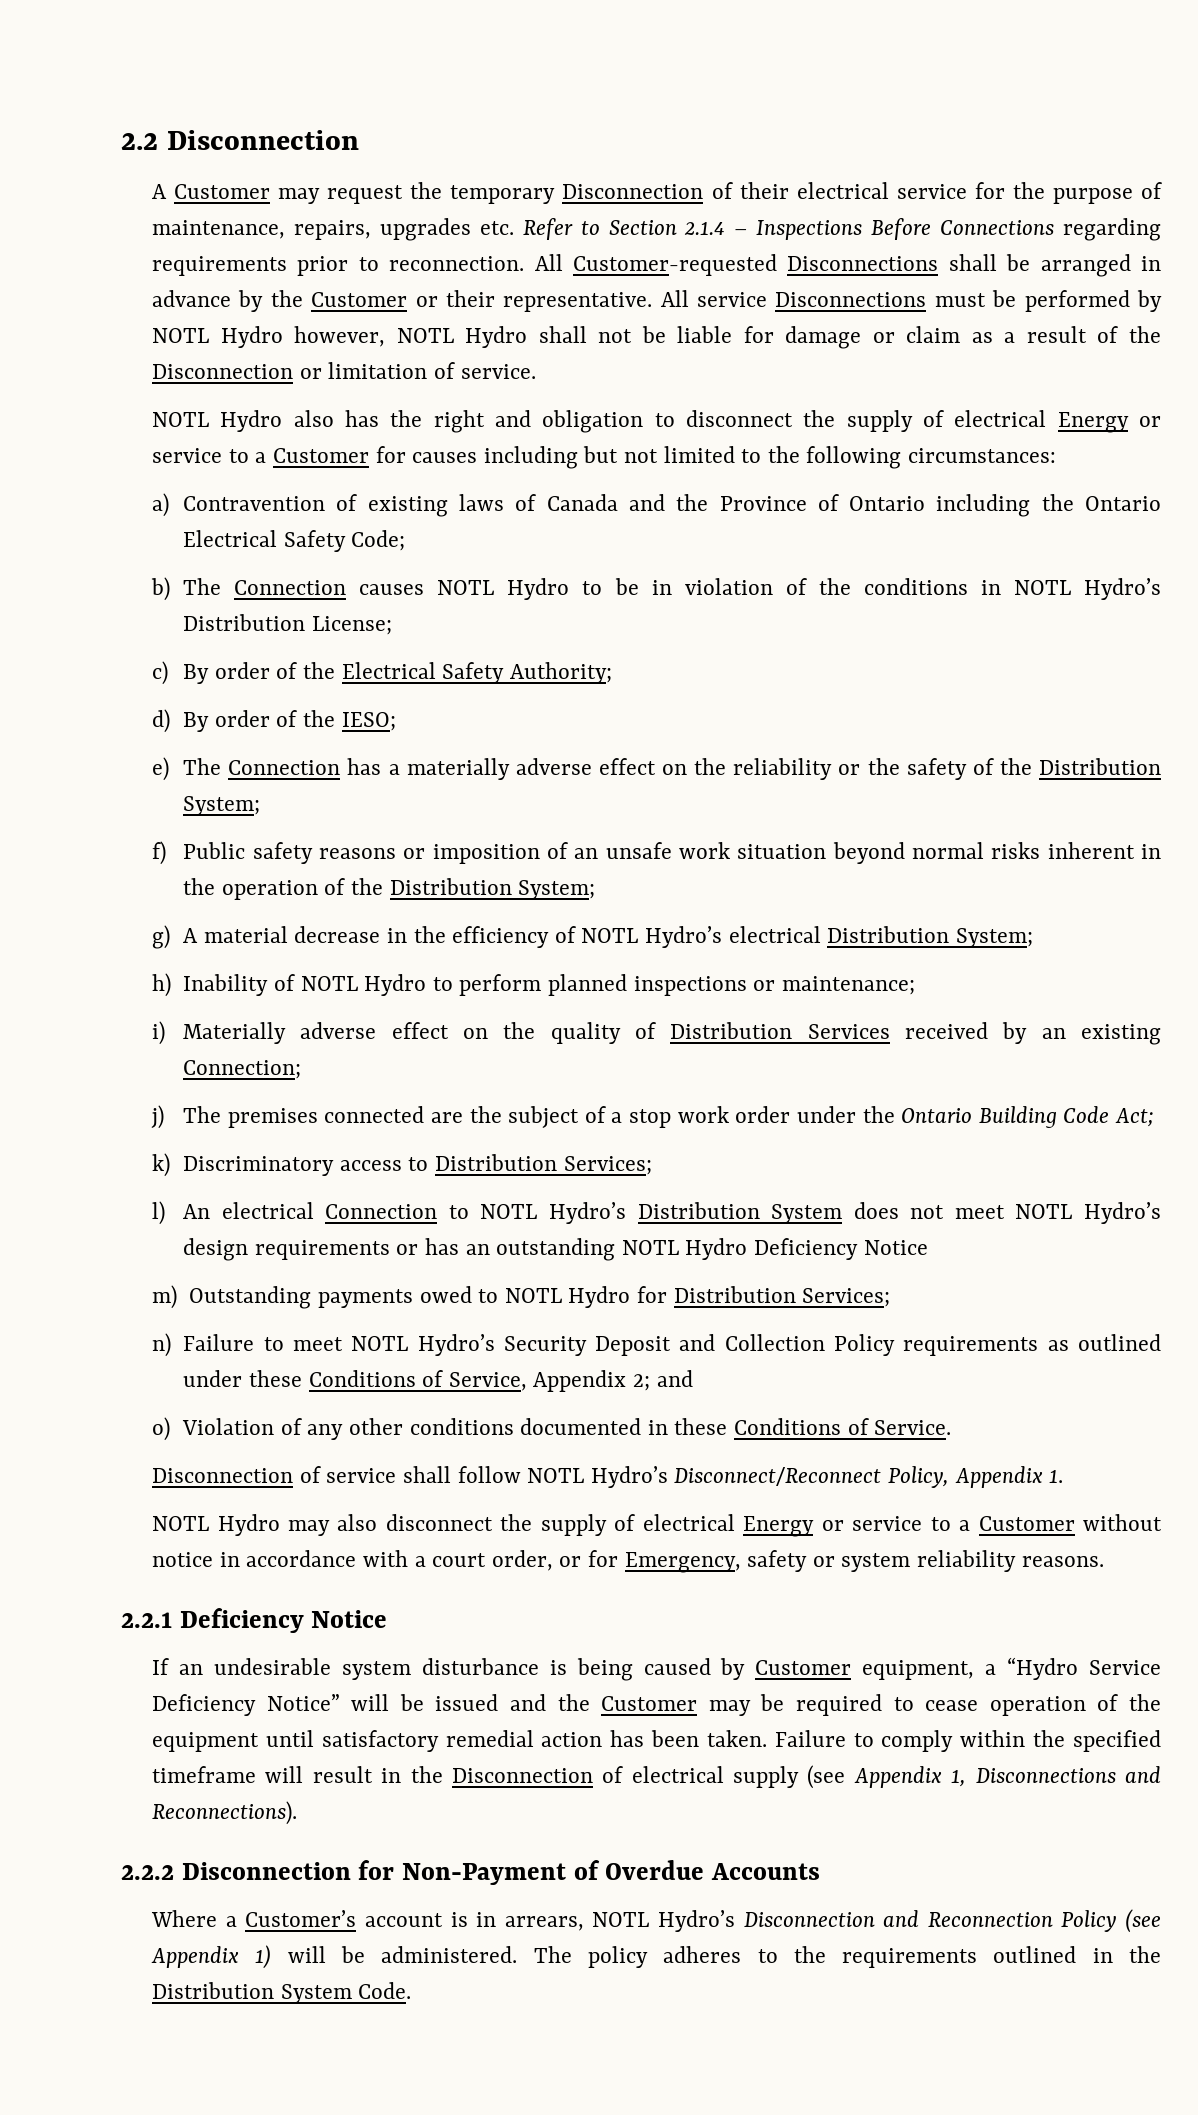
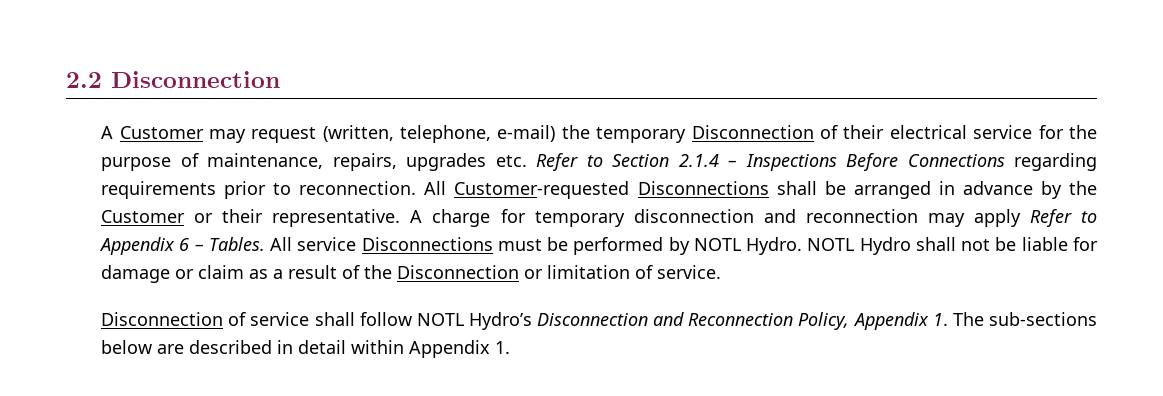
- A Customer may request the temporary Disconnection of their electrical service for the purpose of maintenance, repairs, upgrades etc. Refer to Section 2.1.4 – Inspections Before Connections regarding requirements prior to reconnection.
+ A Customer may request (written, telephone, e-mail) the temporary Disconnection of their electrical service for the purpose of maintenance, repairs, upgrades etc. Refer to Section 2.1.4 – Inspections Before Connections regarding requirements prior to reconnection.
+ A charge for temporary disconnection and reconnection may apply Refer to Appendix 6 – Tables.
- All service Disconnections must be performed by NOTL Hydro however, NOTL Hydro shall not be liable for damage or claim as a result of the Disconnection or limitation of service.
+ All service Disconnections must be performed by NOTL Hydro. NOTL Hydro shall not be liable for damage or claim as a result of the Disconnection or limitation of service.
- NOTL Hydro also has the right and obligation to disconnect the supply of electrical Energy or service to a Customer for causes including but not limited to the following circumstances:
- a) Contravention of existing laws of Canada and the Province of Ontario including the Ontario Electrical Safety Code;
- b) The Connection causes NOTL Hydro to be in violation of the conditions in NOTL Hydro’s Distribution License;
- c) By order of the Electrical Safety Authority;
- d) By order of the IESO;
- e) The Connection has a materially adverse effect on the reliability or the safety of the Distribution System;
- f) Public safety reasons or imposition of an unsafe work situation beyond normal risks inherent in the operation of the Distribution System;
- g) A material decrease in the efficiency of NOTL Hydro’s electrical Distribution System;
- h) Inability of NOTL Hydro to perform planned inspections or maintenance;
- i) Materially adverse effect on the quality of Distribution Services received by an existing Connection;
- j) The premises connected are the subject of a stop work order under the Ontario Building Code Act;
- k) Discriminatory access to Distribution Services;
- l) An electrical Connection to NOTL Hydro’s Distribution System does not meet NOTL Hydro’s design requirements or has an outstanding NOTL Hydro Deficiency Notice
- m) Outstanding payments owed to NOTL Hydro for Distribution Services;
- n) Failure to meet NOTL Hydro’s Security Deposit and Collection Policy requirements as outlined under these Conditions of Service, Appendix 2; and
- o) Violation of any other conditions documented in these Conditions of Service.
- Disconnection of service shall follow NOTL Hydro’s Disconnect/Reconnect Policy, Appendix 1.
- NOTL Hydro may also disconnect the supply of electrical Energy or service to a Customer without notice in accordance with a court order, or for Emergency, safety or system reliability reasons.
- 2.2.1 Deficiency Notice
- If an undesirable system disturbance is being caused by Customer equipment, a “Hydro Service Deficiency Notice” will be issued and the Customer may be required to cease operation of the equipment until satisfactory remedial action has been taken. Failure to comply within the specified timeframe will result in the Disconnection of electrical supply (see Appendix 1, Disconnections and Reconnections).
- 2.2.2 Disconnection for Non-Payment of Overdue Accounts
- Where a Customer’s account is in arrears, NOTL Hydro’s Disconnection and Reconnection Policy (see Appendix 1) will be administered. The policy adheres to the requirements outlined in the Distribution System Code.
+ Disconnection of service shall follow NOTL Hydro’s Disconnection and Reconnection Policy, Appendix 1. The sub-sections below are described in detail within Appendix 1.

